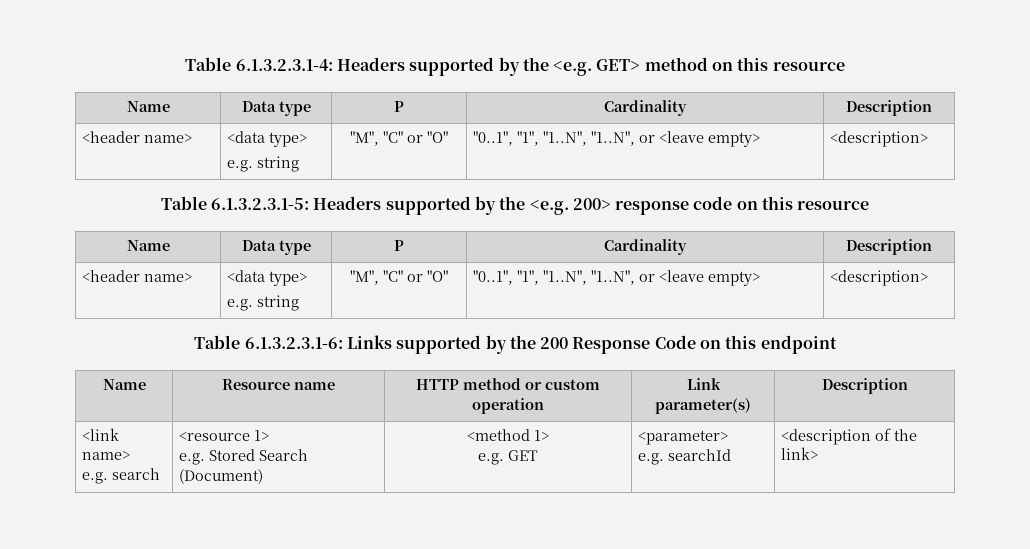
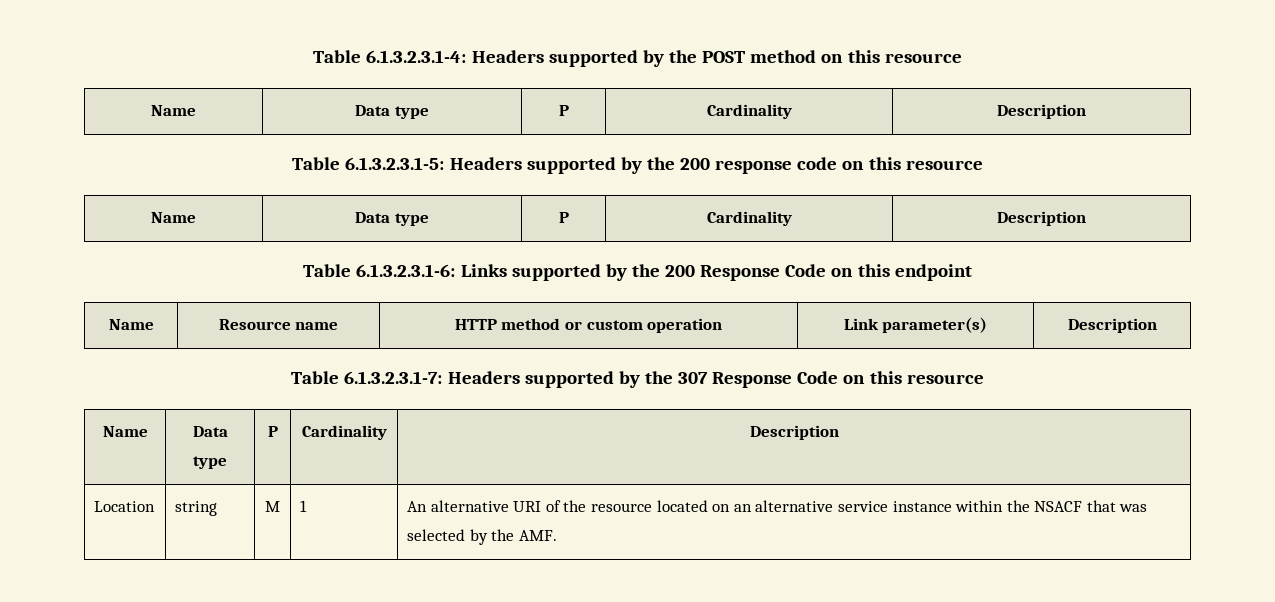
- Table 6.1.3.2.3.1-4: Headers supported by the <e.g. GET> method on this resource
+ Table 6.1.3.2.3.1-4: Headers supported by the POST method on this resource
  Name | Data type | P | Cardinality | Description
- <header name> | <data type>
- e.g. string | "M", "C" or "O" | "0..1", "1", "1..N", "1..N", or <leave empty> | <description>
- Table 6.1.3.2.3.1-5: Headers supported by the <e.g. 200> response code on this resource
+ Table 6.1.3.2.3.1-5: Headers supported by the 200 response code on this resource
  Name | Data type | P | Cardinality | Description
- <header name> | <data type>
- e.g. string | "M", "C" or "O" | "0..1", "1", "1..N", "1..N", or <leave empty> | <description>
- <link name>
- e.g. search | <resource 1>
- e.g. Stored Search (Document) | <method 1>
- e.g. GET | <parameter>
- e.g. searchId | <description of the link>
+ Table 6.1.3.2.3.1-7: Headers supported by the 307 Response Code on this resource
+ Name | Data type | P | Cardinality | Description
+ Location | string | M | 1 | An alternative URI of the resource located on an alternative service instance within the NSACF that was selected by the AMF.

